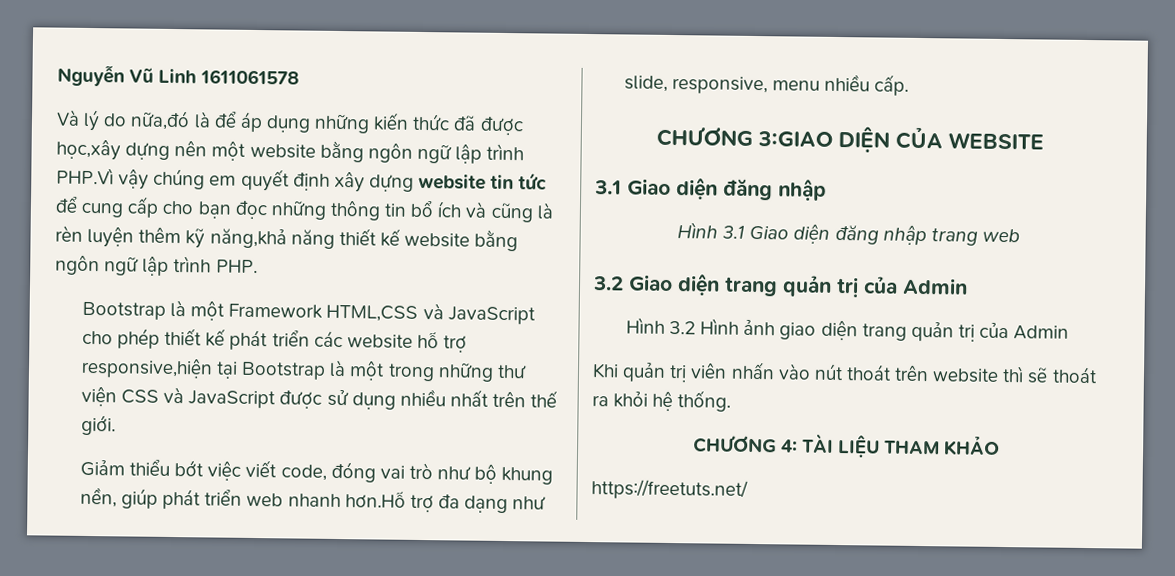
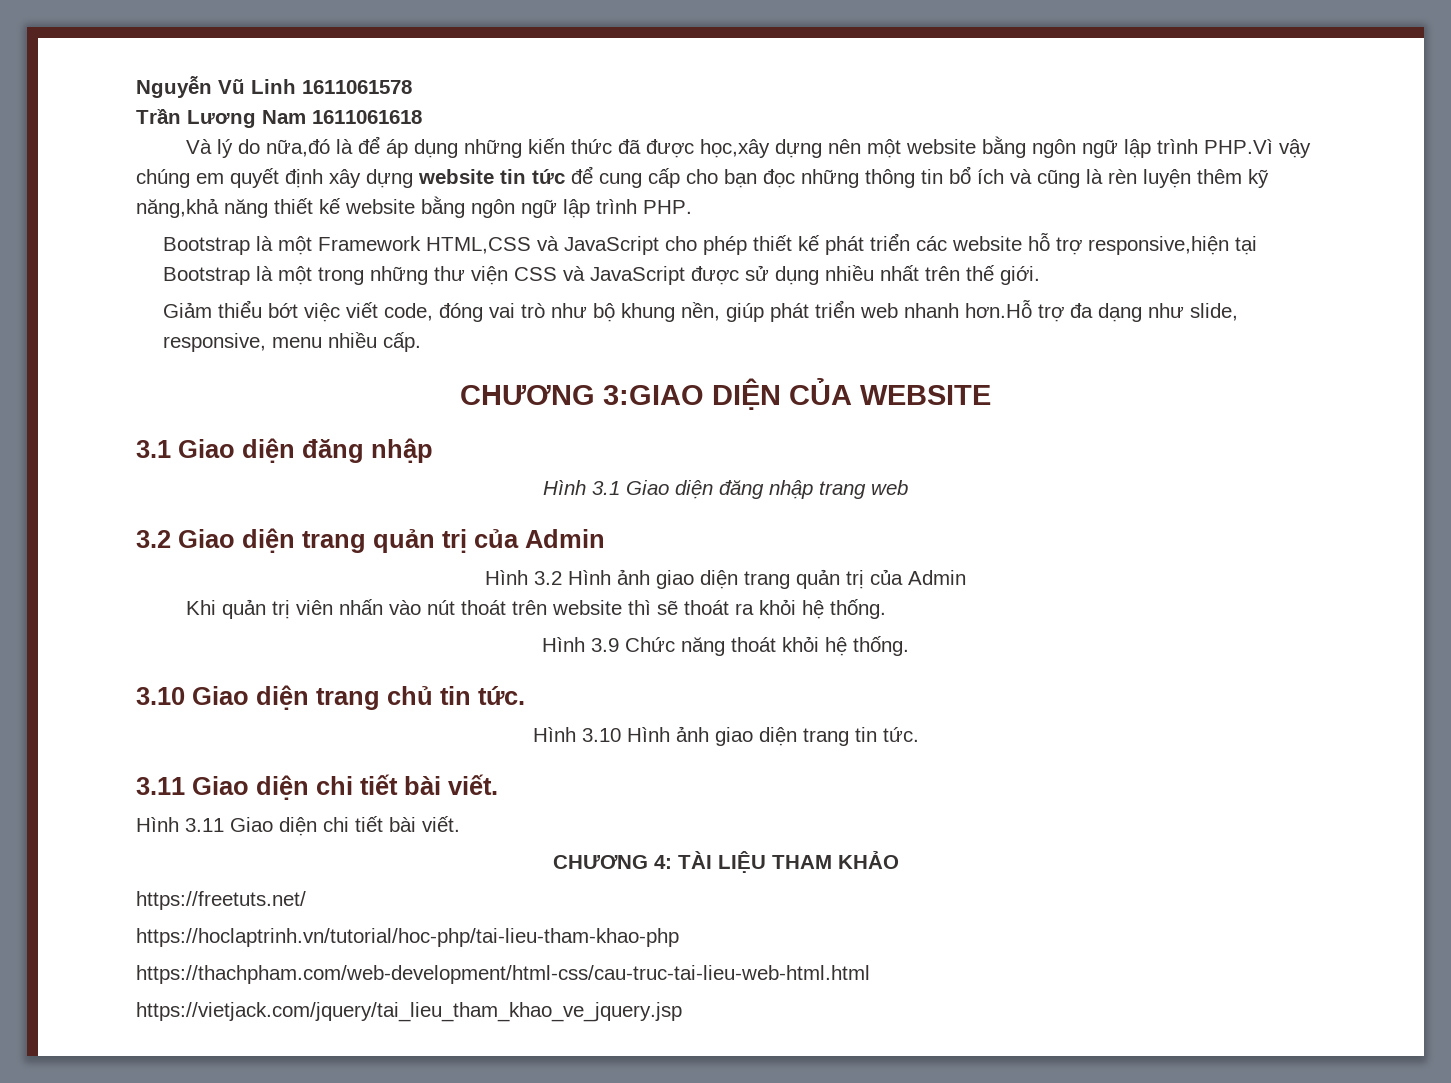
+ Trần Lương Nam 1611061618
+ Hình 3.9 Chức năng thoát khỏi hệ thống.
+ 3.10 Giao diện trang chủ tin tức.
+ Hình 3.10 Hình ảnh giao diện trang tin tức.
+ 3.11 Giao diện chi tiết bài viết.
+ Hình 3.11 Giao diện chi tiết bài viết.
+ https://hoclaptrinh.vn/tutorial/hoc-php/tai-lieu-tham-khao-php
+ https://thachpham.com/web-development/html-css/cau-truc-tai-lieu-web-html.html
+ https://vietjack.com/jquery/tai_lieu_tham_khao_ve_jquery.jsp

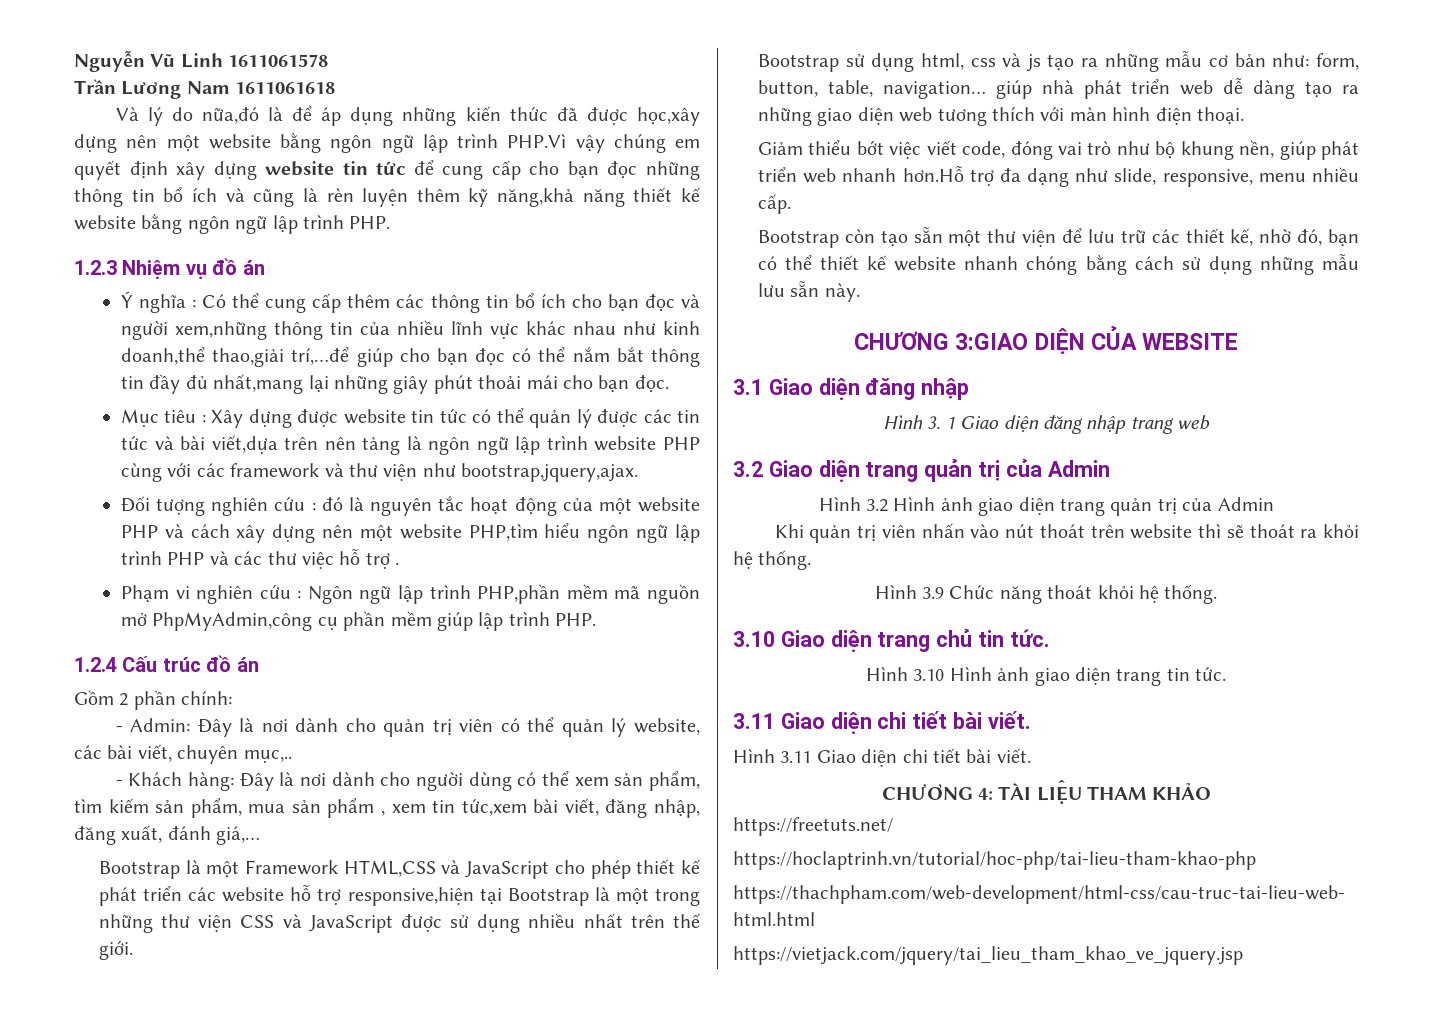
+ 1.2.3 Nhiệm vụ đồ án
+ Ý nghĩa : Có thể cung cấp thêm các thông tin bổ ích cho bạn đọc và người xem,những thông tin của nhiều lĩnh vực khác nhau như kinh doanh,thể thao,giải trí,…để giúp cho bạn đọc có thể nắm bắt thông tin đầy đủ nhất,mang lại những giây phút thoải mái cho bạn đọc.
+ Mục tiêu : Xây dựng được website tin tức có thể quản lý được các tin tức và bài viết,dựa trên nên tảng là ngôn ngữ lập trình website PHP cùng với các framework và thư viện như bootstrap,jquery,ajax.
+ Đối tượng nghiên cứu : đó là nguyên tắc hoạt động của một website PHP và cách xây dựng nên một website PHP,tìm hiểu ngôn ngữ lập trình PHP và các thư việc hỗ trợ .
+ Phạm vi nghiên cứu : Ngôn ngữ lập trình PHP,phần mềm mã nguồn mở PhpMyAdmin,công cụ phần mềm giúp lập trình PHP.
+ 1.2.4 Cấu trúc đồ án
+ Gồm 2 phần chính:
+ - Admin: Đây là nơi dành cho quản trị viên có thể quản lý website, các bài viết, chuyên mục,..
+ - Khách hàng: Đây là nơi dành cho người dùng có thể xem sản phẩm, tìm kiếm sản phẩm, mua sản phẩm , xem tin tức,xem bài viết, đăng nhập, đăng xuất, đánh giá,…
+ Bootstrap sử dụng html, css và js tạo ra những mẫu cơ bản như: form, button, table, navigation… giúp nhà phát triển web dễ dàng tạo ra những giao diện web tương thích với màn hình điện thoại.
+ Bootstrap còn tạo sẵn một thư viện để lưu trữ các thiết kế, nhờ đó, bạn có thể thiết kế website nhanh chóng bằng cách sử dụng những mẫu lưu sẵn này.
- Hình 3.1 Giao diện đăng nhập trang web
+ Hình 3. 1 Giao diện đăng nhập trang web

